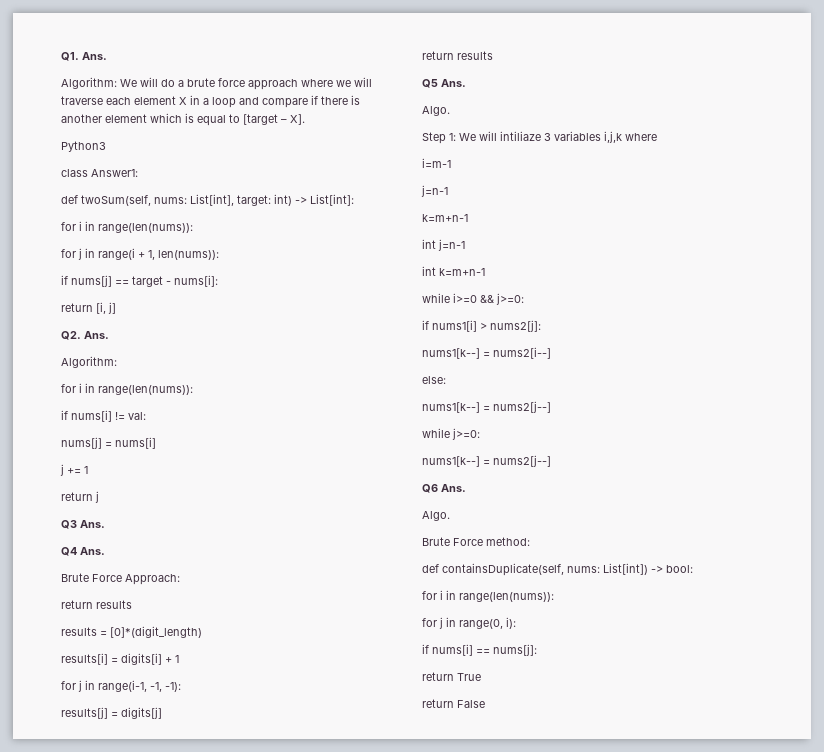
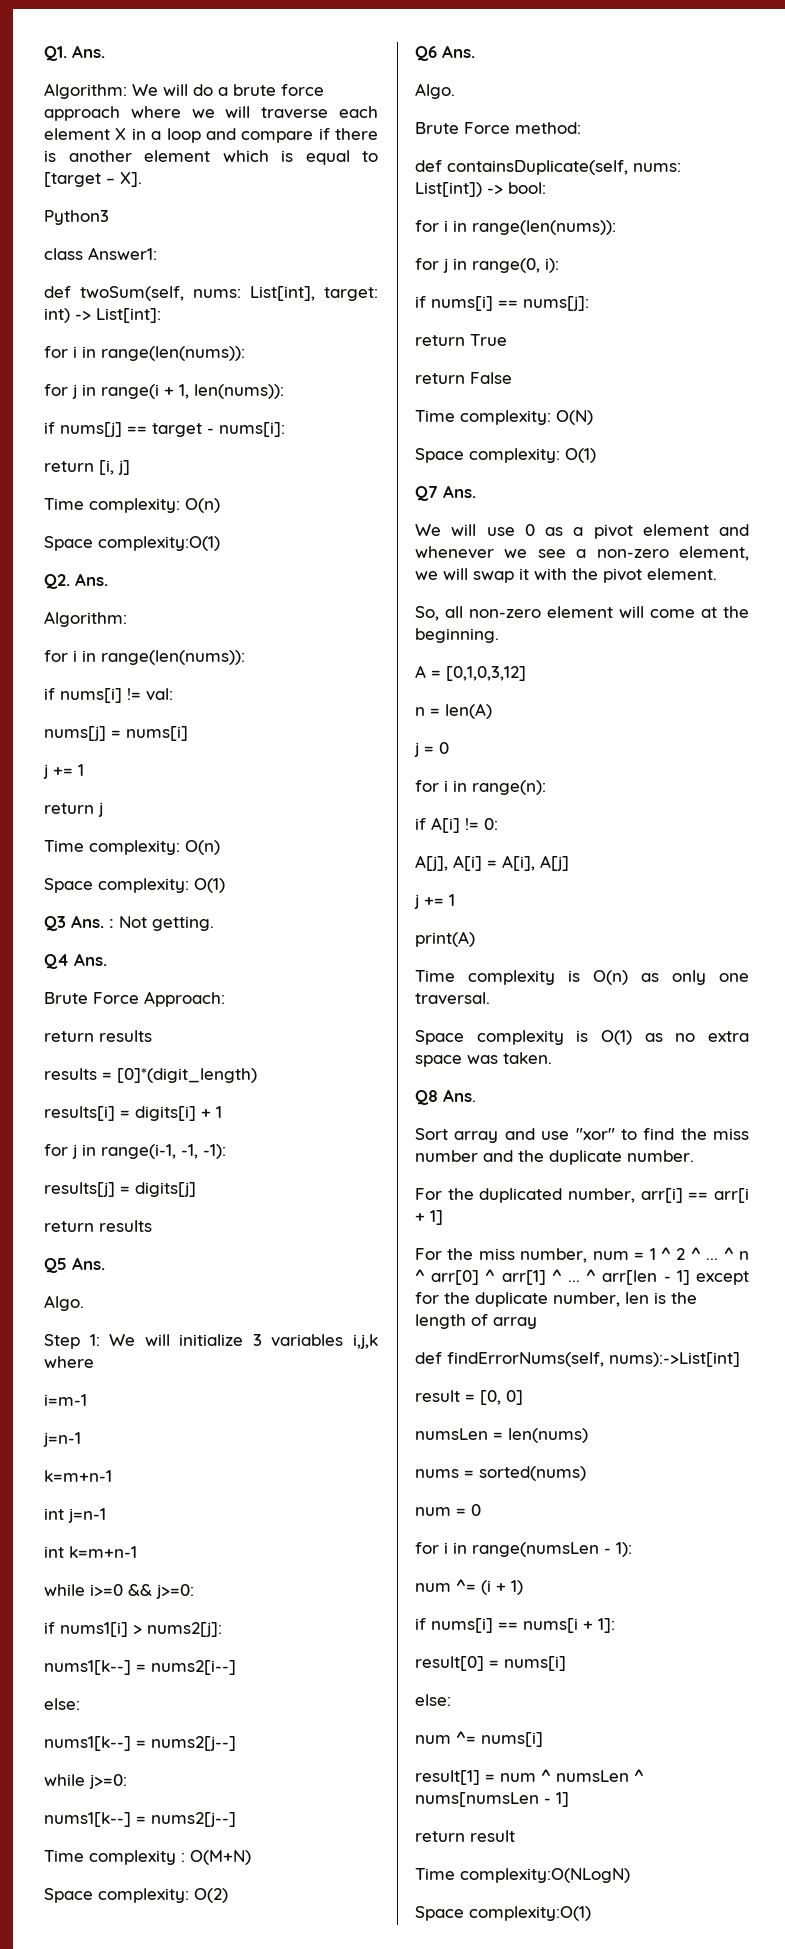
  return [i, j]
+ Time complexity: O(n)
+ Space complexity:O(1)
  return j
+ Time complexity: O(n)
+ Space complexity: O(1)
- Q3 Ans.
+ Q3 Ans. : Not getting.
- Step 1: We will intiliaze 3 variables i,j,k where
+ Step 1: We will initialize 3 variables i,j,k where
+ Time complexity : O(M+N)
+ Space complexity: O(2)
+ Time complexity: O(N)
+ Space complexity: O(1)
+ Q7 Ans.
+ We will use 0 as a pivot element and whenever we see a non-zero element, we will swap it with the pivot element.
+ So, all non-zero element will come at the beginning.
+ A = [0,1,0,3,12]
+ n = len(A)
+ j = 0
+ for i in range(n):
+ if A[i] != 0:
+ A[j], A[i] = A[i], A[j]
+ j += 1
+ print(A)
+ Time complexity is O(n) as only one traversal.
+ Space complexity is O(1) as no extra space was taken.
+ Q8 Ans.
+ Sort array and use "xor" to find the miss number and the duplicate number.
+ For the duplicated number, arr[i] == arr[i + 1]
+ For the miss number, num = 1 ^ 2 ^ ... ^ n ^ arr[0] ^ arr[1] ^ ... ^ arr[len - 1] except for the duplicate number, len is the length of array
+ def findErrorNums(self, nums):->List[int]
+ result = [0, 0]
+ numsLen = len(nums)
+ nums = sorted(nums)
+ num = 0
+ for i in range(numsLen - 1):
+ num ^= (i + 1)
+ if nums[i] == nums[i + 1]:
+ result[0] = nums[i]
+ else:
+ num ^= nums[i]
+ result[1] = num ^ numsLen ^ nums[numsLen - 1]
+ return result
+ Time complexity:O(NLogN)
+ Space complexity:O(1)

